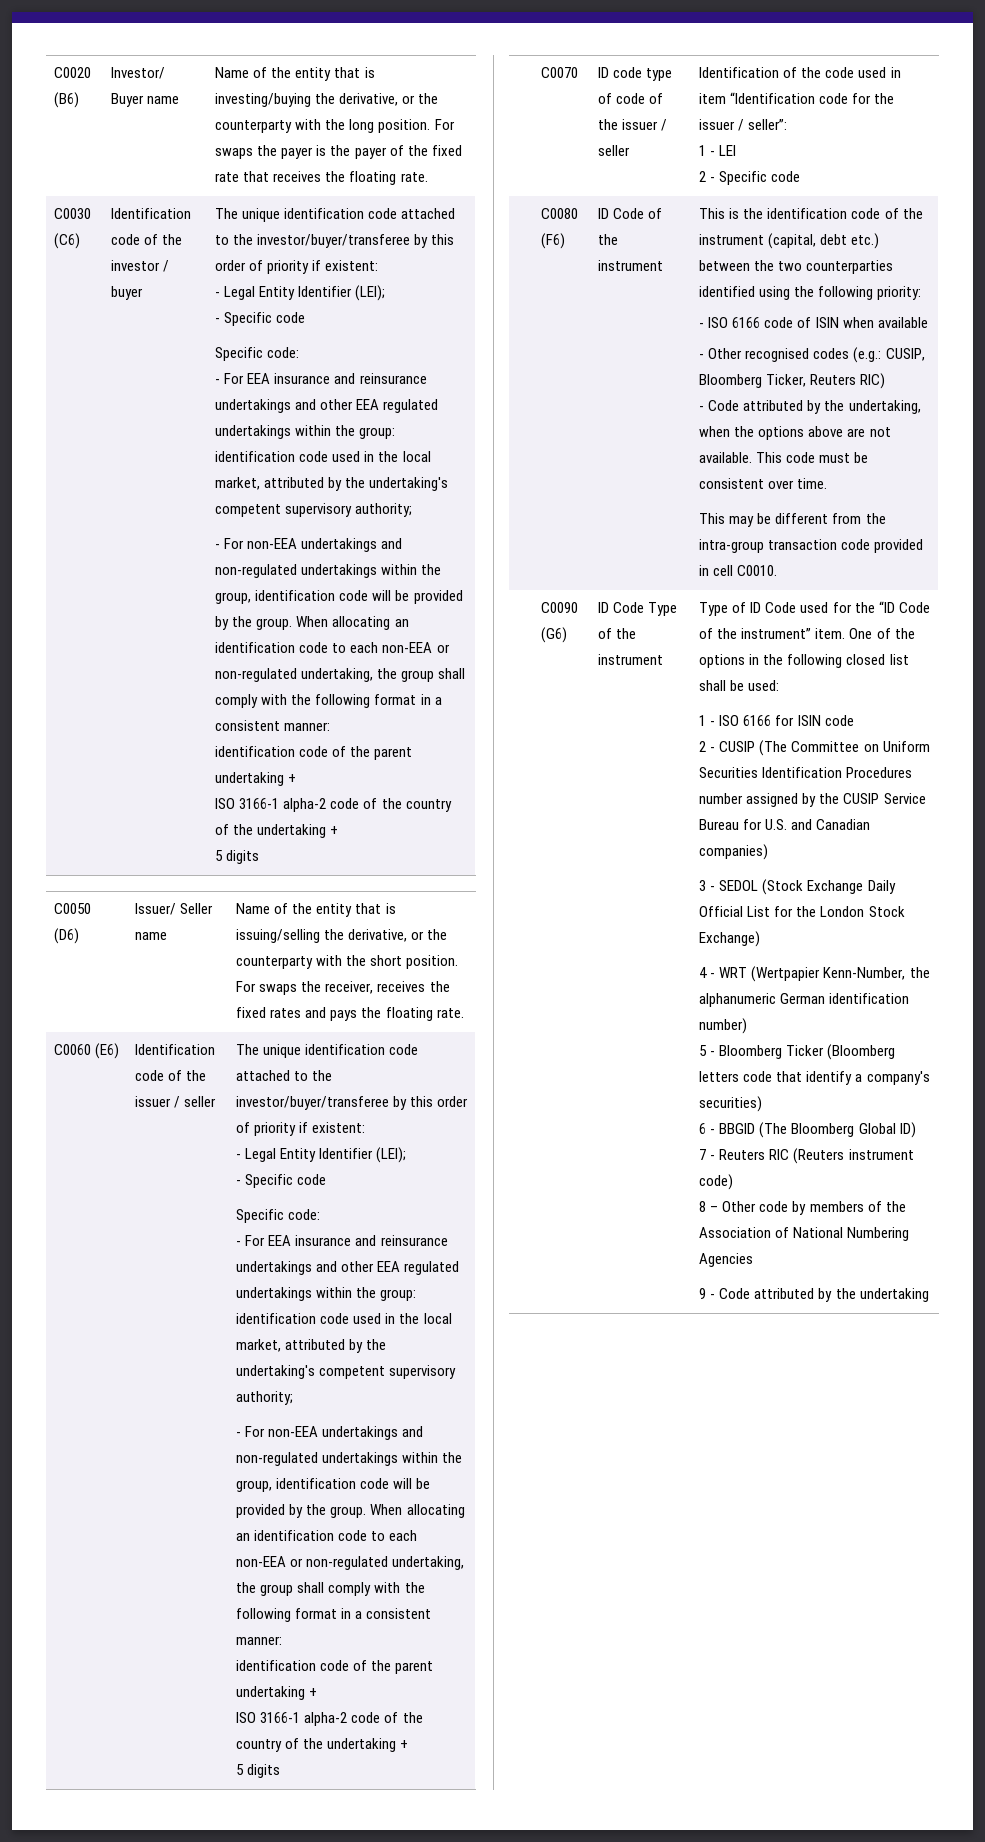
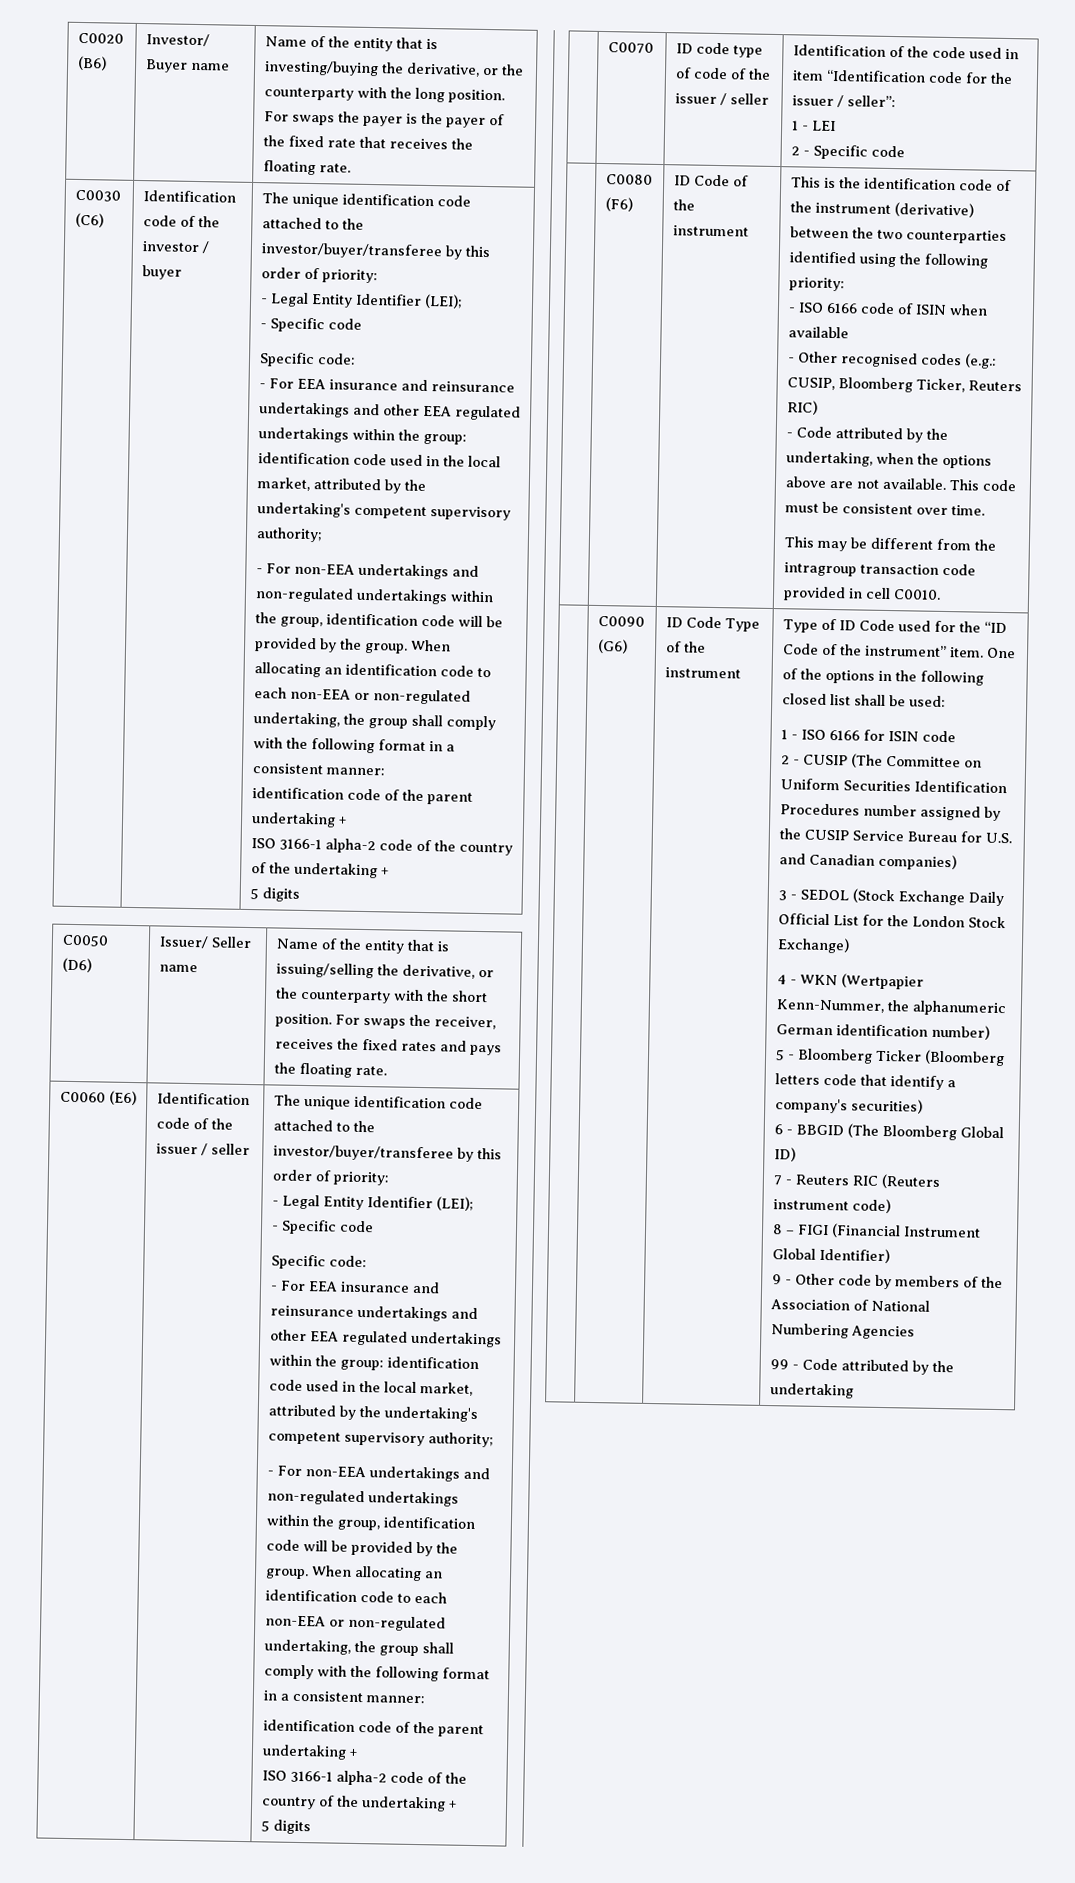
- Identification code of the investor / buyer | The unique identification code attached to the investor/buyer/transferee by this order of priority if existent:
+ Identification code of the investor / buyer | The unique identification code attached to the investor/buyer/transferee by this order of priority:
- Identification code of the issuer / seller | The unique identification code attached to the investor/buyer/transferee by this order of priority if existent:
+ Identification code of the issuer / seller | The unique identification code attached to the investor/buyer/transferee by this order of priority:
- This is the identification code of the instrument (capital, debt etc.) between the two counterparties identified using the following priority:
+ This is the identification code of the instrument (derivative) between the two counterparties identified using the following priority:
- This may be different from the intra-group transaction code provided in cell C0010.
+ This may be different from the intragroup transaction code provided in cell C0010.
- 4 - WRT (Wertpapier Kenn-Number, the alphanumeric German identification number)
+ 4 - WKN (Wertpapier Kenn-Nummer, the alphanumeric German identification number)
- 8 – Other code by members of the Association of National Numbering Agencies
+ 8 – FIGI (Financial Instrument Global Identifier)
+ 9 - Other code by members of the Association of National Numbering Agencies
- 9 - Code attributed by the undertaking
+ 99 - Code attributed by the undertaking

